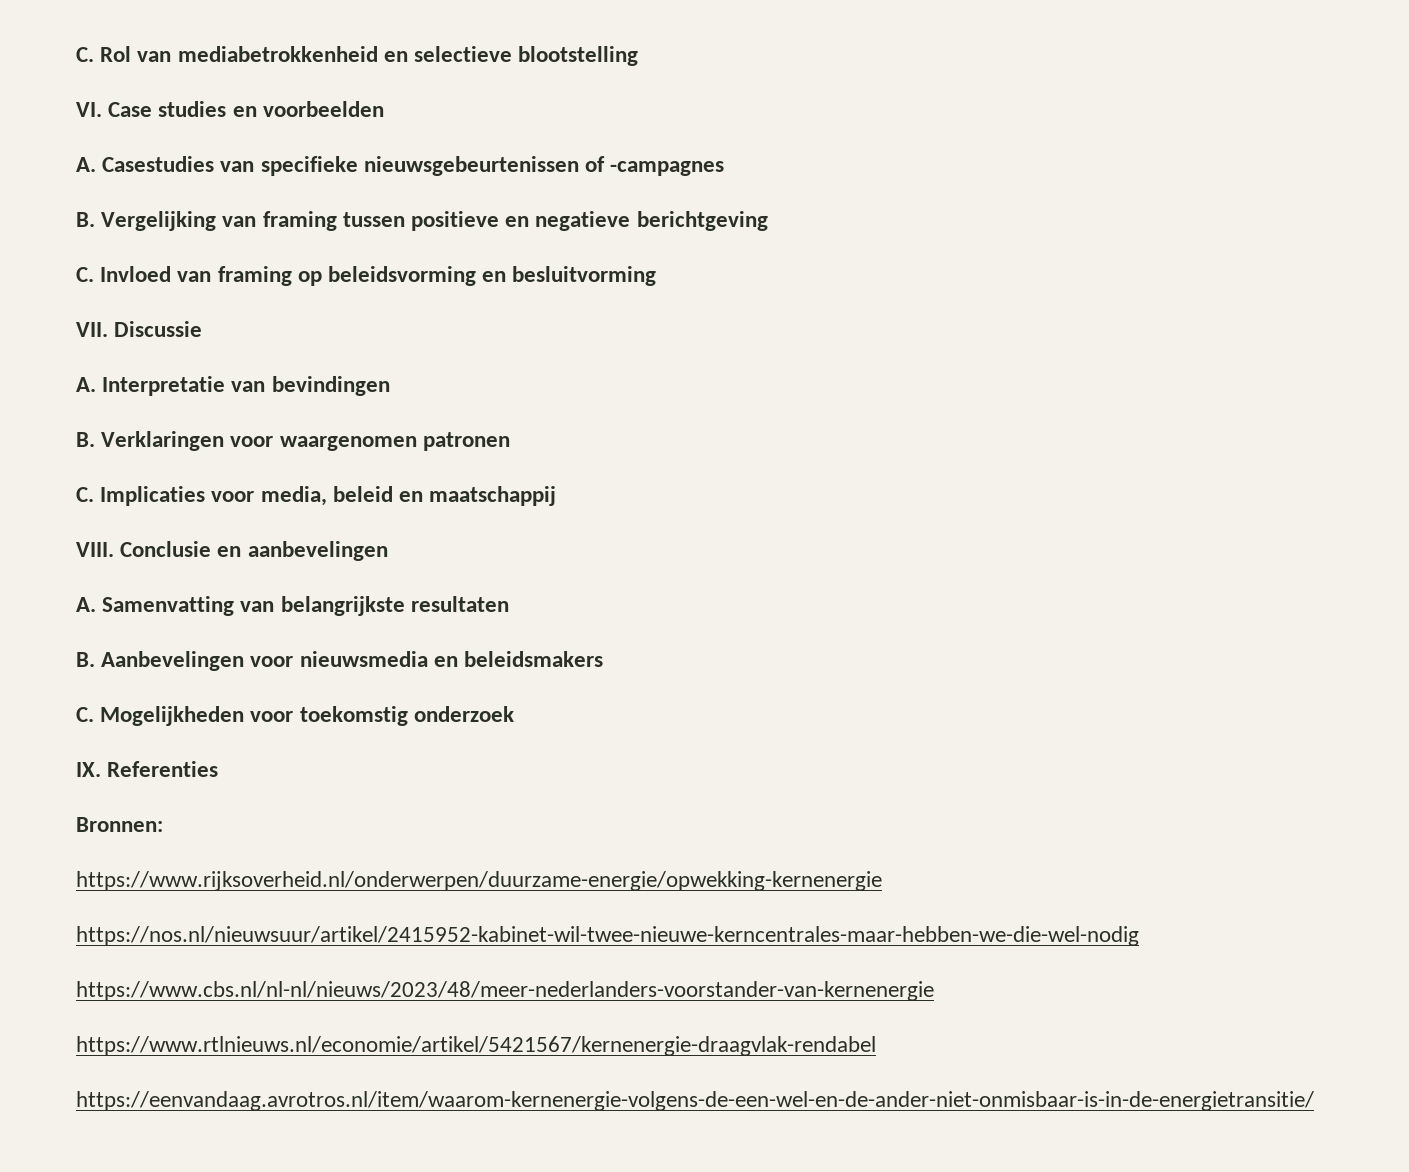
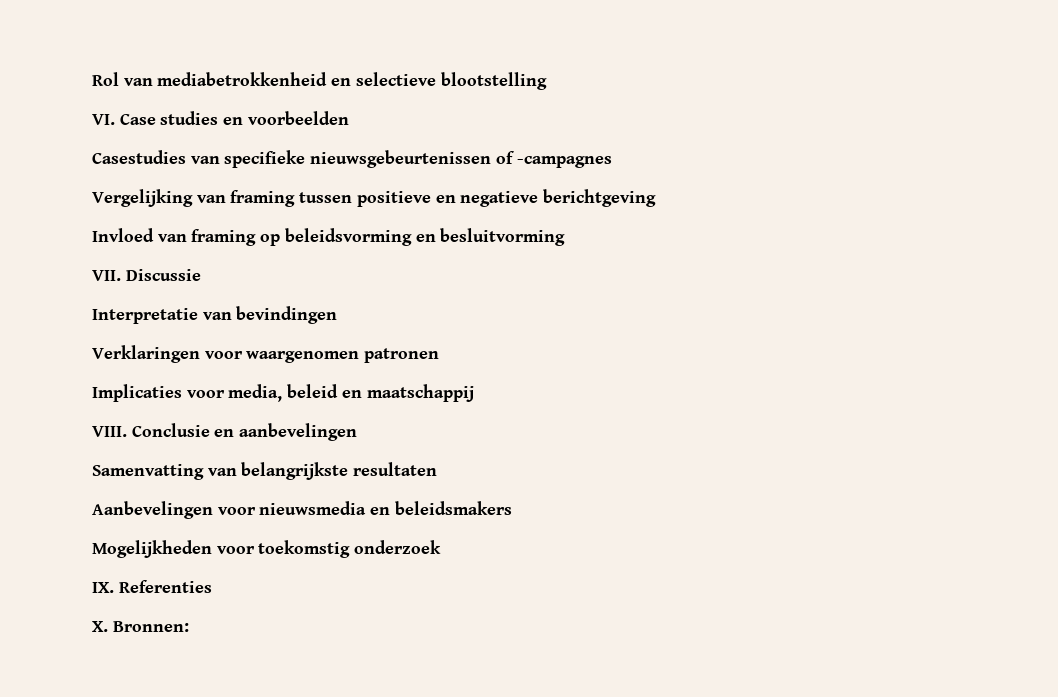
- C. Rol van mediabetrokkenheid en selectieve blootstelling
+ Rol van mediabetrokkenheid en selectieve blootstelling
- A. Casestudies van specifieke nieuwsgebeurtenissen of -campagnes
+ Casestudies van specifieke nieuwsgebeurtenissen of -campagnes
- B. Vergelijking van framing tussen positieve en negatieve berichtgeving
+ Vergelijking van framing tussen positieve en negatieve berichtgeving
- C. Invloed van framing op beleidsvorming en besluitvorming
+ Invloed van framing op beleidsvorming en besluitvorming
- A. Interpretatie van bevindingen
+ Interpretatie van bevindingen
- B. Verklaringen voor waargenomen patronen
+ Verklaringen voor waargenomen patronen
- C. Implicaties voor media, beleid en maatschappij
+ Implicaties voor media, beleid en maatschappij
- A. Samenvatting van belangrijkste resultaten
+ Samenvatting van belangrijkste resultaten
- B. Aanbevelingen voor nieuwsmedia en beleidsmakers
+ Aanbevelingen voor nieuwsmedia en beleidsmakers
- C. Mogelijkheden voor toekomstig onderzoek
+ Mogelijkheden voor toekomstig onderzoek
- Bronnen:
+ X. Bronnen:
- https://www.rijksoverheid.nl/onderwerpen/duurzame-energie/opwekking-kernenergie
- https://nos.nl/nieuwsuur/artikel/2415952-kabinet-wil-twee-nieuwe-kerncentrales-maar-hebben-we-die-wel-nodig
- https://www.cbs.nl/nl-nl/nieuws/2023/48/meer-nederlanders-voorstander-van-kernenergie
- https://www.rtlnieuws.nl/economie/artikel/5421567/kernenergie-draagvlak-rendabel
- https://eenvandaag.avrotros.nl/item/waarom-kernenergie-volgens-de-een-wel-en-de-ander-niet-onmisbaar-is-in-de-energietransitie/

